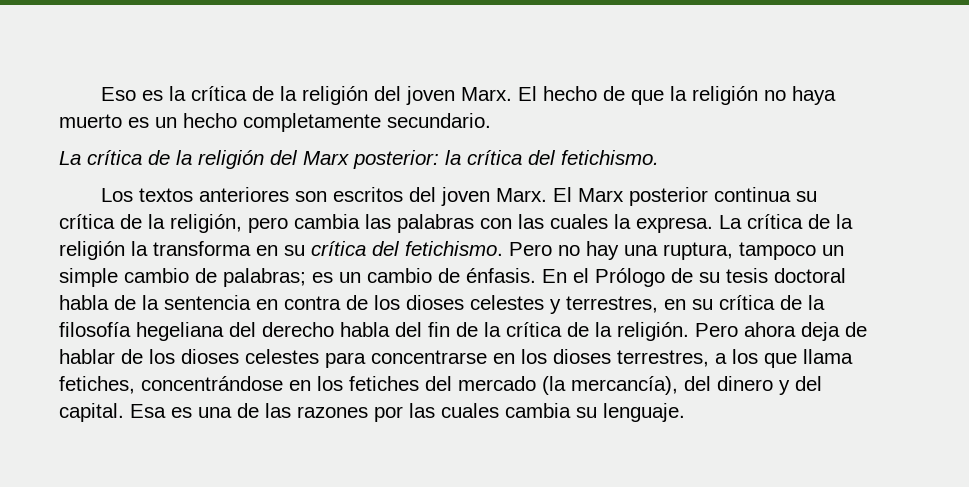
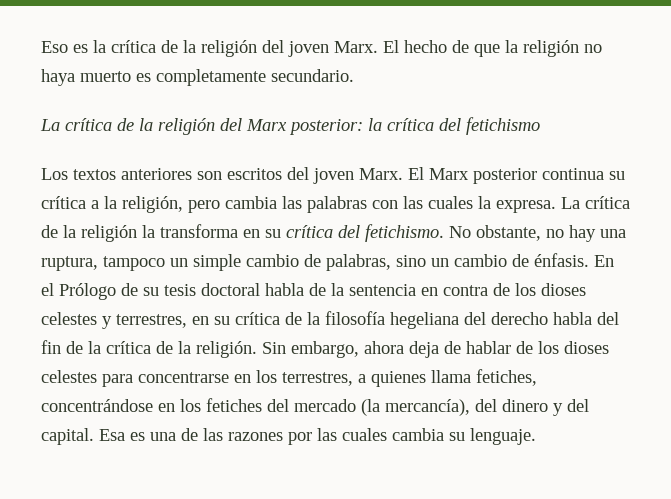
- El hecho de que la religión no haya muerto es un hecho completamente secundario.
+ El hecho de que la religión no haya muerto es completamente secundario.
- La crítica de la religión del Marx posterior: la crítica del fetichismo.
+ La crítica de la religión del Marx posterior: la crítica del fetichismo
- El Marx posterior continua su crítica de la religión, pero cambia las palabras con las cuales la expresa.
+ El Marx posterior continua su crítica a la religión, pero cambia las palabras con las cuales la expresa.
- Pero no hay una ruptura, tampoco un simple cambio de palabras; es un cambio de énfasis.
+ No obstante, no hay una ruptura, tampoco un simple cambio de palabras, sino un cambio de énfasis.
- Pero ahora deja de hablar de los dioses celestes para concentrarse en los dioses terrestres, a los que llama fetiches, concentrándose en los fetiches del mercado (la mercancía), del dinero y del capital.
+ Sin embargo, ahora deja de hablar de los dioses celestes para concentrarse en los terrestres, a quienes llama fetiches, concentrándose en los fetiches del mercado (la mercancía), del dinero y del capital.

